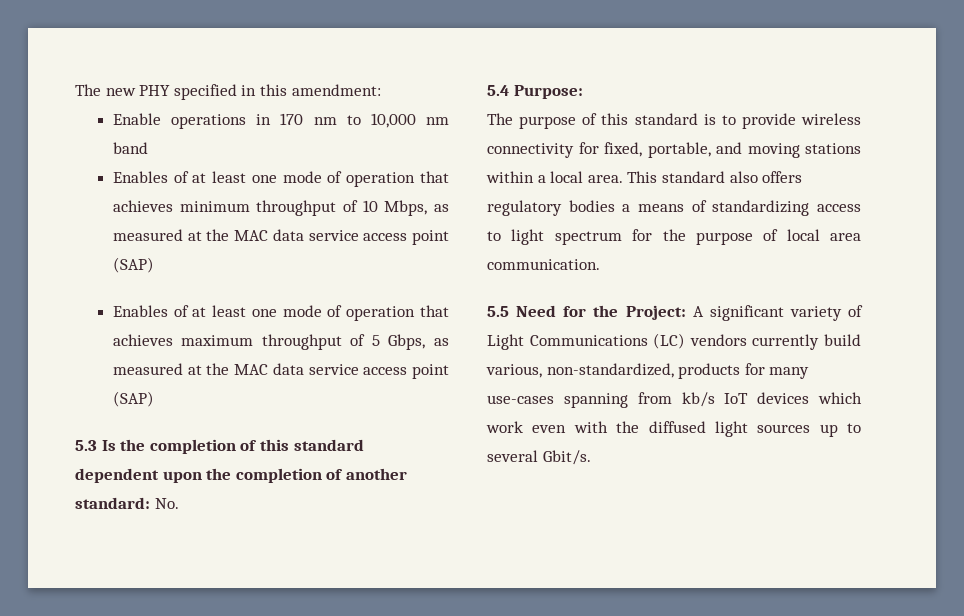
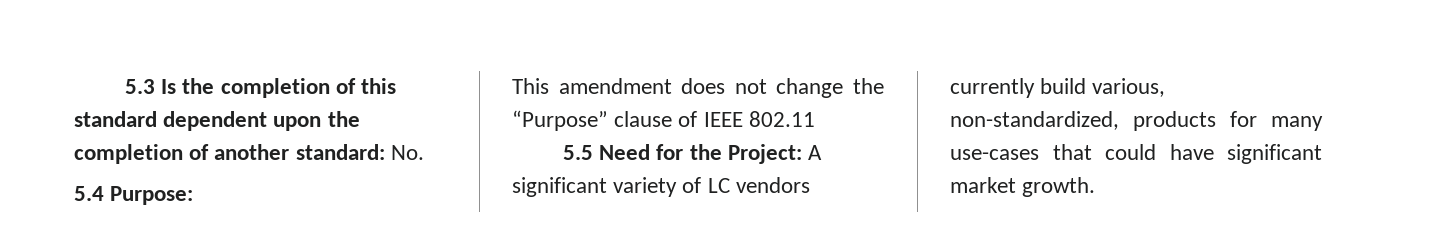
- The new PHY specified in this amendment:
- Enable operations in 170 nm to 10,000 nm band
- Enables of at least one mode of operation that achieves minimum throughput of 10 Mbps, as measured at the MAC data service access point (SAP)
- Enables of at least one mode of operation that achieves maximum throughput of 5 Gbps, as measured at the MAC data service access point (SAP)
- The purpose of this standard is to provide wireless connectivity for fixed, portable, and moving stations within a local area. This standard also offers regulatory bodies a means of standardizing access to light spectrum for the purpose of local area communication.
+ This amendment does not change the “Purpose” clause of IEEE 802.11
- 5.5 Need for the Project: A significant variety of Light Communications (LC) vendors currently build various, non-standardized, products for many use-cases spanning from kb/s IoT devices which work even with the diffused light sources up to several Gbit/s.
+ 5.5 Need for the Project: A significant variety of LC vendors currently build various, non-standardized, products for many use-cases that could have significant market growth.

